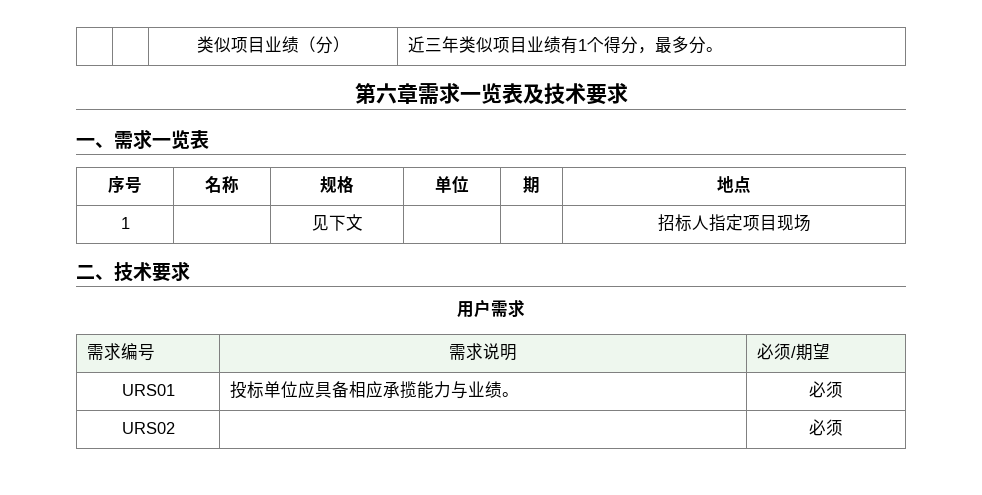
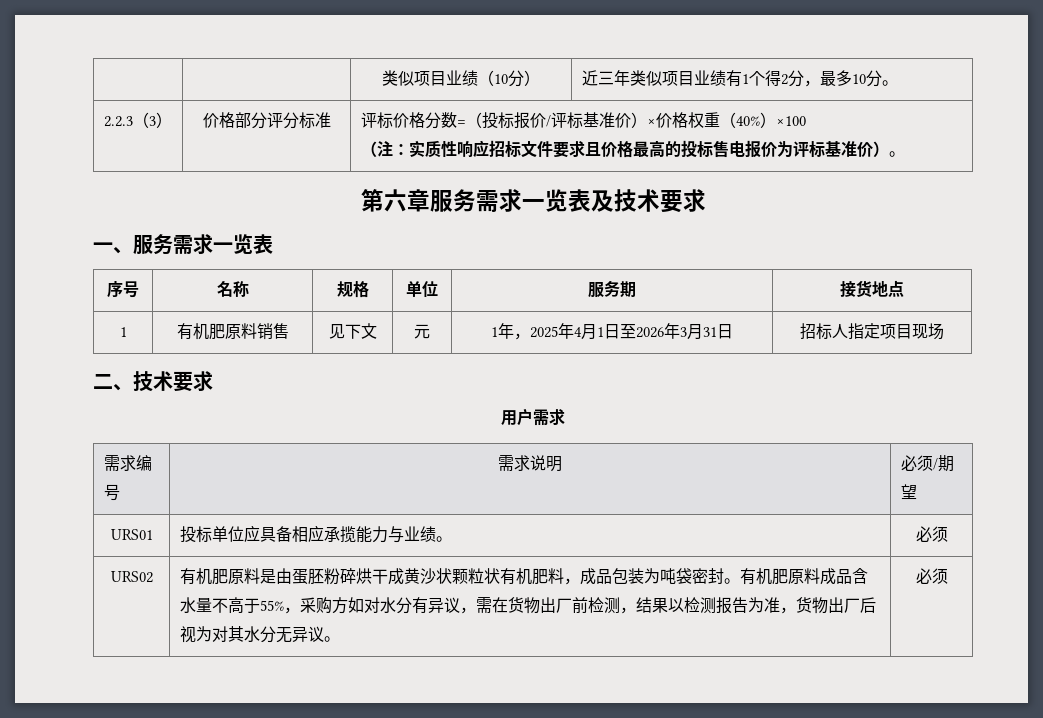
- | | 类似项目业绩（分） | 近三年类似项目业绩有1个得分，最多分。
+ | | 类似项目业绩（10分） | 近三年类似项目业绩有1个得2分，最多10分。
+ 2.2.3（3） | 价格部分评分标准 | 评标价格分数=（投标报价/评标基准价）×价格权重（40%）×100
+ （注：实质性响应招标文件要求且价格最高的投标售电报价为评标基准价）。
- 第六章需求一览表及技术要求
+ 第六章服务需求一览表及技术要求
- 一、需求一览表
+ 一、服务需求一览表
- 序号 | 名称 | 规格 | 单位 | 期 | 地点
+ 序号 | 名称 | 规格 | 单位 | 服务期 | 接货地点
- 1 | | 见下文 | | | 招标人指定项目现场
+ 1 | 有机肥原料销售 | 见下文 | 元 | 1年，2025年4月1日至2026年3月31日 | 招标人指定项目现场
+ 有机肥原料是由蛋胚粉碎烘干成黄沙状颗粒状有机肥料，成品包装为吨袋密封。有机肥原料成品含水量不高于55%，采购方如对水分有异议，需在货物出厂前检测，结果以检测报告为准，货物出厂后视为对其水分无异议。

